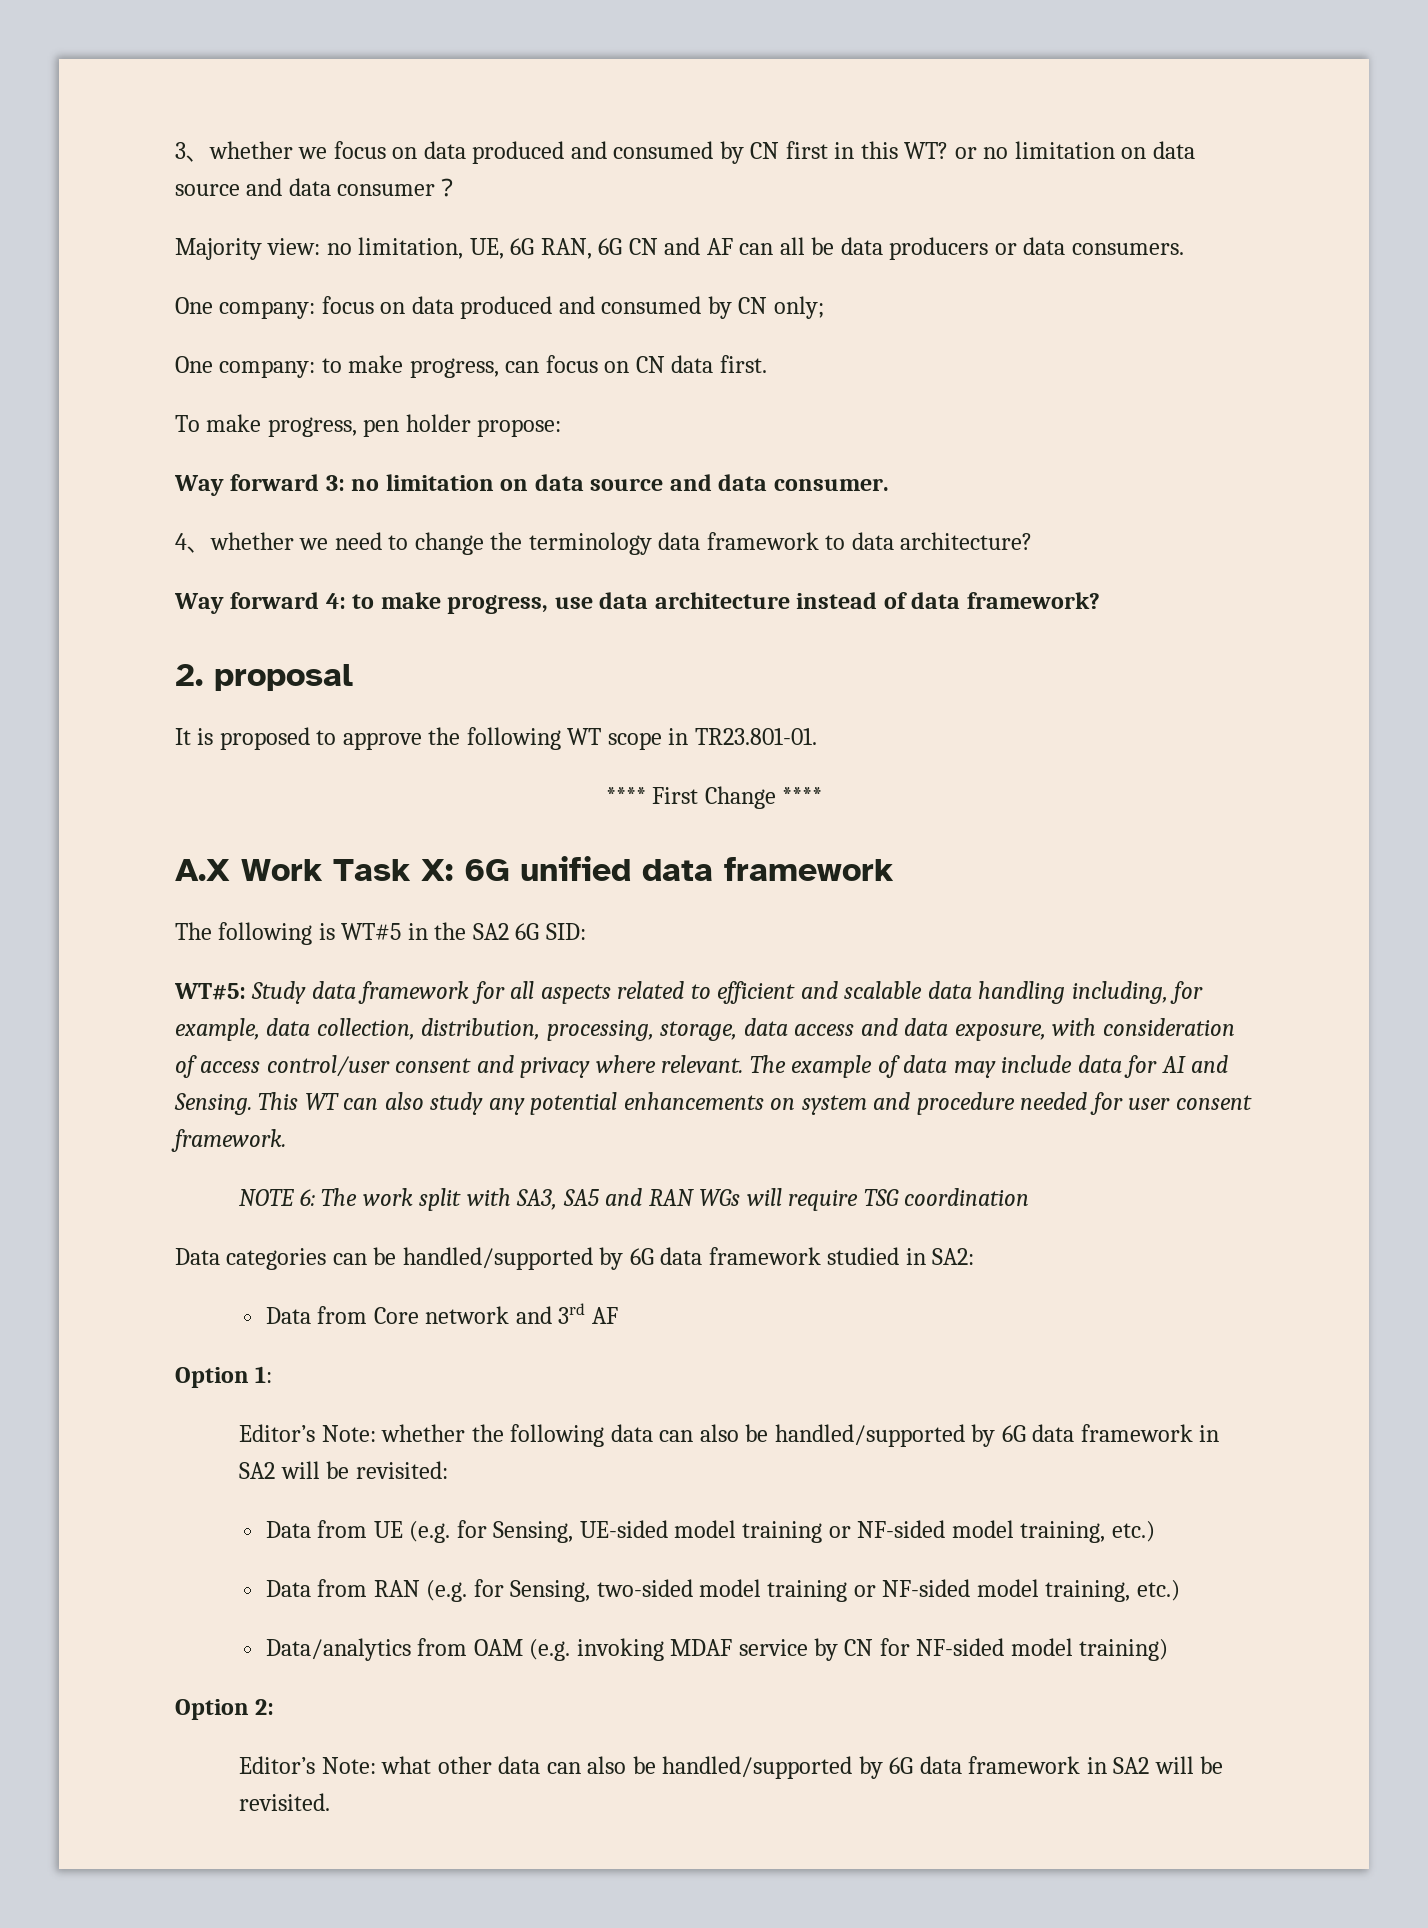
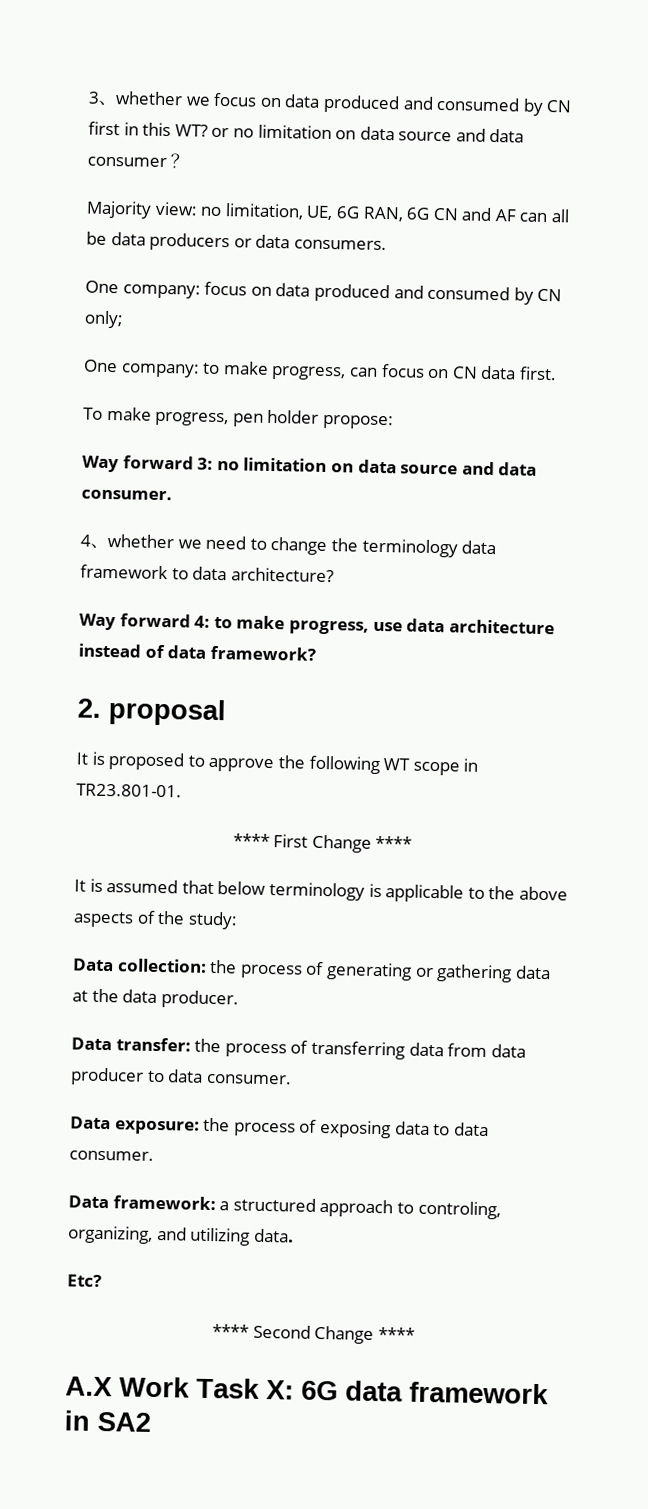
+ It is assumed that below terminology is applicable to the above aspects of the study:
+ Data collection: the process of generating or gathering data at the data producer.
+ Data transfer: the process of transferring data from data producer to data consumer.
+ Data exposure: the process of exposing data to data consumer.
+ Data framework: a structured approach to controling, organizing, and utilizing data.
+ Etc?
+ **** Second Change ****
- A.X Work Task X: 6G unified data framework
- The following is WT#5 in the SA2 6G SID:
- WT#5: Study data framework for all aspects related to efficient and scalable data handling including, for example, data collection, distribution, processing, storage, data access and data exposure, with consideration of access control/user consent and privacy where relevant. The example of data may include data for AI and Sensing. This WT can also study any potential enhancements on system and procedure needed for user consent framework.
- NOTE 6: The work split with SA3, SA5 and RAN WGs will require TSG coordination
- Data categories can be handled/supported by 6G data framework studied in SA2:
- Data from Core network and 3rd AF
- Option 1:
- Editor’s Note: whether the following data can also be handled/supported by 6G data framework in SA2 will be revisited:
- Data from UE (e.g. for Sensing, UE-sided model training or NF-sided model training, etc.)
- Data from RAN (e.g. for Sensing, two-sided model training or NF-sided model training, etc.)
- Data/analytics from OAM (e.g. invoking MDAF service by CN for NF-sided model training)
- Option 2:
- Editor’s Note: what other data can also be handled/supported by 6G data framework in SA2 will be revisited.
+ A.X Work Task X: 6G data framework in SA2

